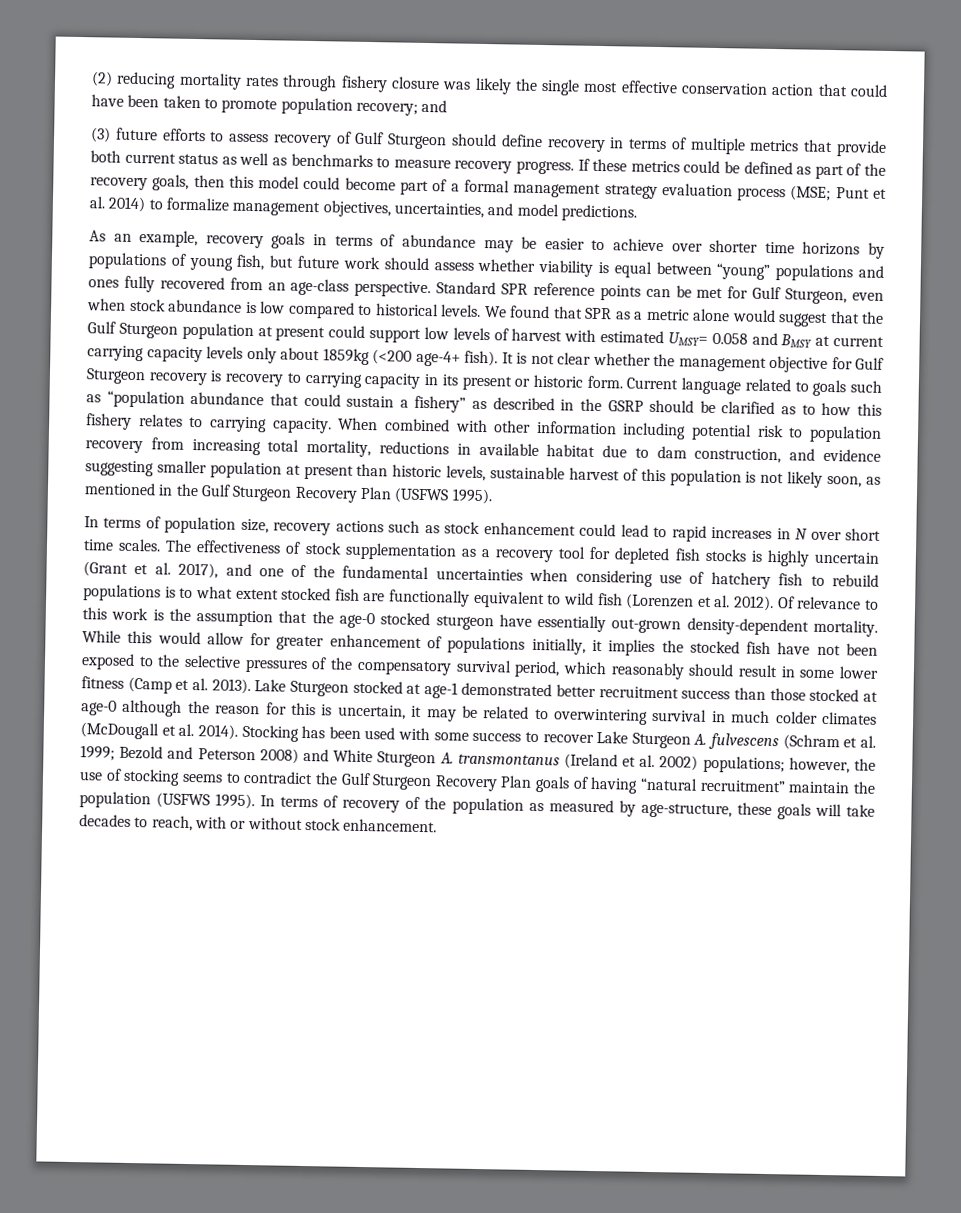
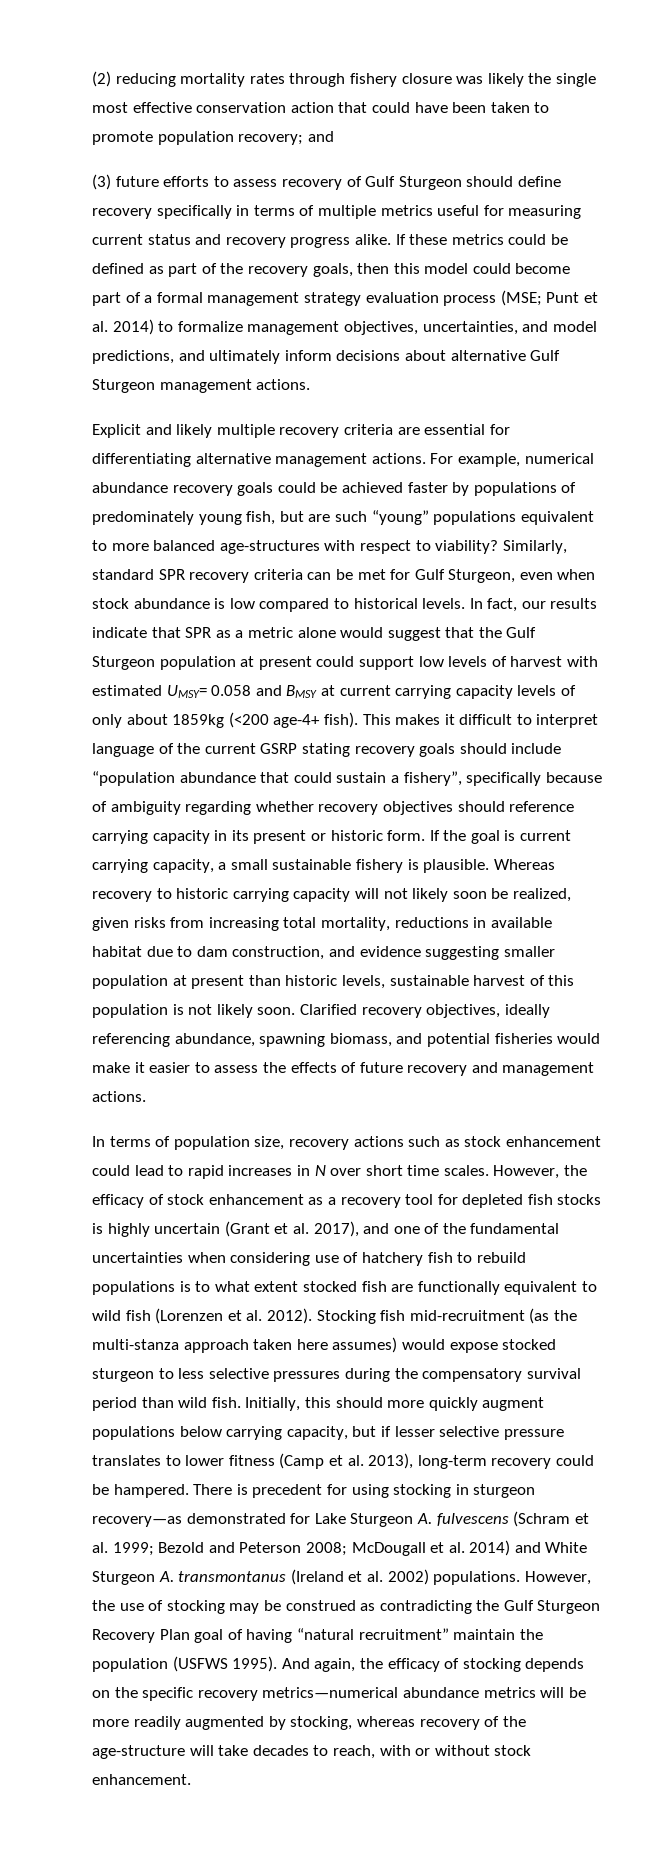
- (3) future efforts to assess recovery of Gulf Sturgeon should define recovery in terms of multiple metrics that provide both current status as well as benchmarks to measure recovery progress.
+ (3) future efforts to assess recovery of Gulf Sturgeon should define recovery specifically in terms of multiple metrics useful for measuring current status and recovery progress alike.
- If these metrics could be defined as part of the recovery goals, then this model could become part of a formal management strategy evaluation process (MSE; Punt et al. 2014) to formalize management objectives, uncertainties, and model predictions.
- As an example, recovery goals in terms of abundance may be easier to achieve over shorter time horizons by populations of young fish, but future work should assess whether viability is equal between “young” populations and ones fully recovered from an age-class perspective. Standard SPR reference points can be met for Gulf Sturgeon, even when stock abundance is low compared to historical levels.
+ If these metrics could be defined as part of the recovery goals, then this model could become part of a formal management strategy evaluation process (MSE; Punt et al. 2014) to formalize management objectives, uncertainties, and model predictions, and ultimately inform decisions about alternative Gulf Sturgeon management actions.
+ Explicit and likely multiple recovery criteria are essential for differentiating alternative management actions. For example, numerical abundance recovery goals could be achieved faster by populations of predominately young fish, but are such “young” populations equivalent to more balanced age-structures with respect to viability? Similarly, standard SPR recovery criteria can be met for Gulf Sturgeon, even when stock abundance is low compared to historical levels.
- We found that SPR as a metric alone would suggest that the Gulf Sturgeon population at present could support low levels of harvest with estimated UMSY= 0.058 and BMSY at current carrying capacity levels only about 1859kg (<200 age-4+ fish).
+ In fact, our results indicate that SPR as a metric alone would suggest that the Gulf Sturgeon population at present could support low levels of harvest with estimated UMSY= 0.058 and BMSY at current carrying capacity levels of only about 1859kg (<200 age-4+ fish).
- It is not clear whether the management objective for Gulf Sturgeon recovery is recovery to carrying capacity in its present or historic form.
+ This makes it difficult to interpret language of the current GSRP stating recovery goals should include “population abundance that could sustain a fishery”, specifically because of ambiguity regarding whether recovery objectives should reference carrying capacity in its present or historic form.
- Current language related to goals such as “population abundance that could sustain a fishery” as described in the GSRP should be clarified as to how this fishery relates to carrying capacity. When combined with other information including potential risk to population recovery from increasing total mortality, reductions in available habitat due to dam construction, and evidence suggesting smaller population at present than historic levels, sustainable harvest of this population is not likely soon, as mentioned in the Gulf Sturgeon Recovery Plan (USFWS 1995).
+ If the goal is current carrying capacity, a small sustainable fishery is plausible. Whereas recovery to historic carrying capacity will not likely soon be realized, given risks from increasing total mortality, reductions in available habitat due to dam construction, and evidence suggesting smaller population at present than historic levels, sustainable harvest of this population is not likely soon. Clarified recovery objectives, ideally referencing abundance, spawning biomass, and potential fisheries would make it easier to assess the effects of future recovery and management actions.
- The effectiveness of stock supplementation as a recovery tool for depleted fish stocks is highly uncertain (Grant et al. 2017), and one of the fundamental uncertainties when considering use of hatchery fish to rebuild populations is to what extent stocked fish are functionally equivalent to wild fish (Lorenzen et al. 2012).
+ However, the efficacy of stock enhancement as a recovery tool for depleted fish stocks is highly uncertain (Grant et al. 2017), and one of the fundamental uncertainties when considering use of hatchery fish to rebuild populations is to what extent stocked fish are functionally equivalent to wild fish (Lorenzen et al. 2012).
- Of relevance to this work is the assumption that the age-0 stocked sturgeon have essentially out-grown density-dependent mortality. While this would allow for greater enhancement of populations initially, it implies the stocked fish have not been exposed to the selective pressures of the compensatory survival period, which reasonably should result in some lower fitness (Camp et al. 2013). Lake Sturgeon stocked at age-1 demonstrated better recruitment success than those stocked at age-0 although the reason for this is uncertain, it may be related to overwintering survival in much colder climates (McDougall et al. 2014). Stocking has been used with some success to recover Lake Sturgeon A. fulvescens (Schram et al. 1999; Bezold and Peterson 2008) and White Sturgeon A. transmontanus (Ireland et al. 2002) populations; however, the use of stocking seems to contradict the Gulf Sturgeon Recovery Plan goals of having “natural recruitment” maintain the population (USFWS 1995).
+ Stocking fish mid-recruitment (as the multi-stanza approach taken here assumes) would expose stocked sturgeon to less selective pressures during the compensatory survival period than wild fish. Initially, this should more quickly augment populations below carrying capacity, but if lesser selective pressure translates to lower fitness (Camp et al. 2013), long-term recovery could be hampered. There is precedent for using stocking in sturgeon recovery—as demonstrated for Lake Sturgeon A. fulvescens (Schram et al. 1999; Bezold and Peterson 2008; McDougall et al. 2014) and White Sturgeon A. transmontanus (Ireland et al. 2002) populations. However, the use of stocking may be construed as contradicting the Gulf Sturgeon Recovery Plan goal of having “natural recruitment” maintain the population (USFWS 1995).
- In terms of recovery of the population as measured by age-structure, these goals will take decades to reach, with or without stock enhancement.
+ And again, the efficacy of stocking depends on the specific recovery metrics—numerical abundance metrics will be more readily augmented by stocking, whereas recovery of the age-structure will take decades to reach, with or without stock enhancement.

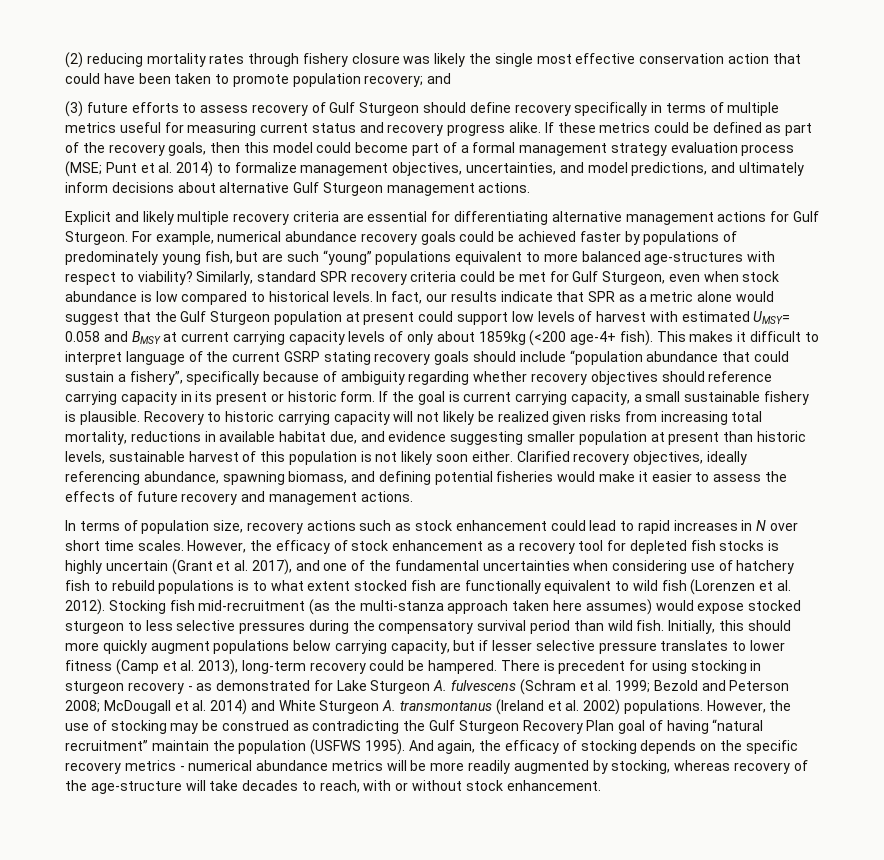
- Explicit and likely multiple recovery criteria are essential for differentiating alternative management actions.
+ Explicit and likely multiple recovery criteria are essential for differentiating alternative management actions for Gulf Sturgeon.
- Similarly, standard SPR recovery criteria can be met for Gulf Sturgeon, even when stock abundance is low compared to historical levels.
+ Similarly, standard SPR recovery criteria could be met for Gulf Sturgeon, even when stock abundance is low compared to historical levels.
- Whereas recovery to historic carrying capacity will not likely soon be realized, given risks from increasing total mortality, reductions in available habitat due to dam construction, and evidence suggesting smaller population at present than historic levels, sustainable harvest of this population is not likely soon.
+ Recovery to historic carrying capacity will not likely be realized given risks from increasing total mortality, reductions in available habitat due, and evidence suggesting smaller population at present than historic levels, sustainable harvest of this population is not likely soon either.
- Clarified recovery objectives, ideally referencing abundance, spawning biomass, and potential fisheries would make it easier to assess the effects of future recovery and management actions.
+ Clarified recovery objectives, ideally referencing abundance, spawning biomass, and defining potential fisheries would make it easier to assess the effects of future recovery and management actions.
- There is precedent for using stocking in sturgeon recovery—as demonstrated for Lake Sturgeon A. fulvescens (Schram et al. 1999; Bezold and Peterson 2008; McDougall et al. 2014) and White Sturgeon A. transmontanus (Ireland et al. 2002) populations.
+ There is precedent for using stocking in sturgeon recovery - as demonstrated for Lake Sturgeon A. fulvescens (Schram et al. 1999; Bezold and Peterson 2008; McDougall et al. 2014) and White Sturgeon A. transmontanus (Ireland et al. 2002) populations.
- And again, the efficacy of stocking depends on the specific recovery metrics—numerical abundance metrics will be more readily augmented by stocking, whereas recovery of the age-structure will take decades to reach, with or without stock enhancement.
+ And again, the efficacy of stocking depends on the specific recovery metrics - numerical abundance metrics will be more readily augmented by stocking, whereas recovery of the age-structure will take decades to reach, with or without stock enhancement.

